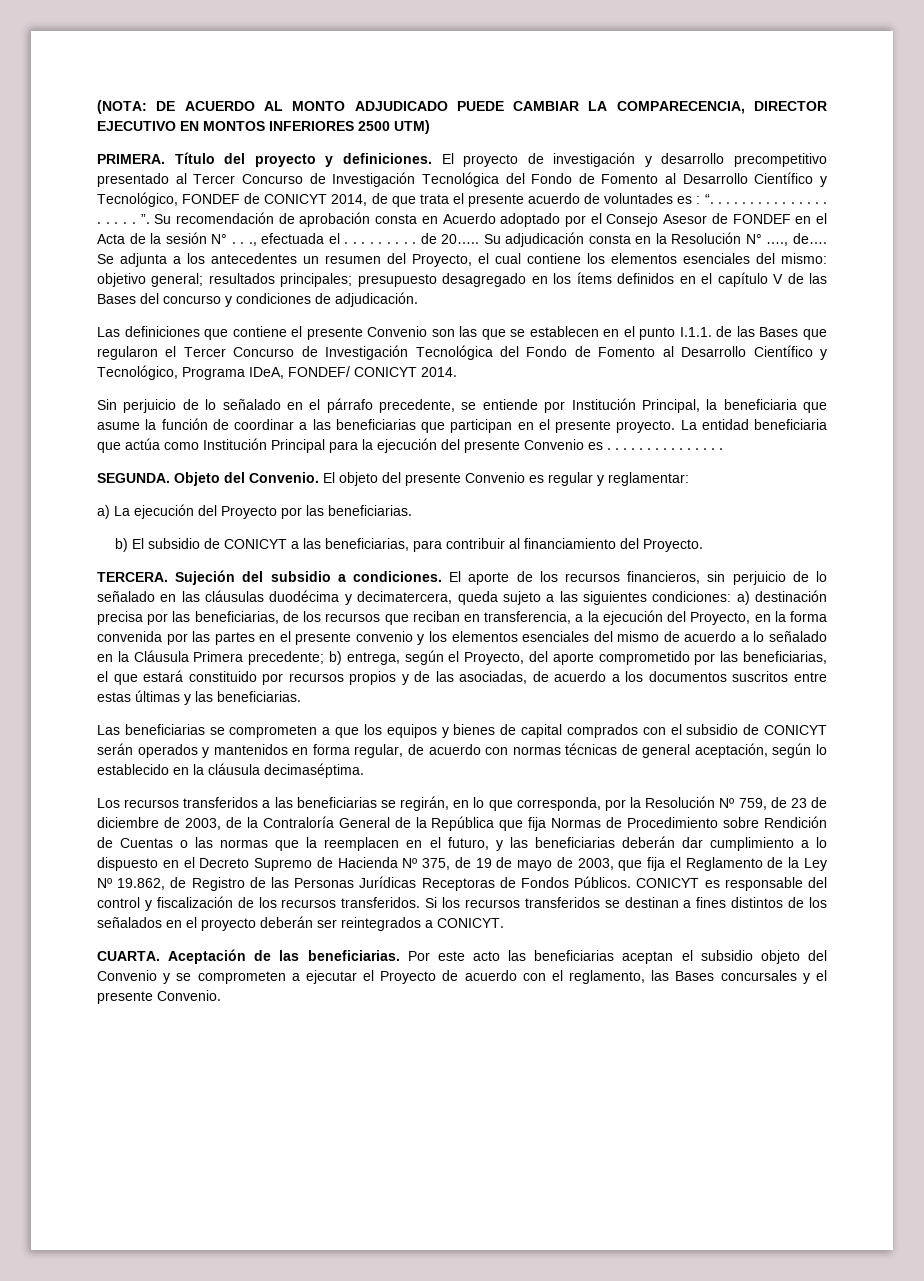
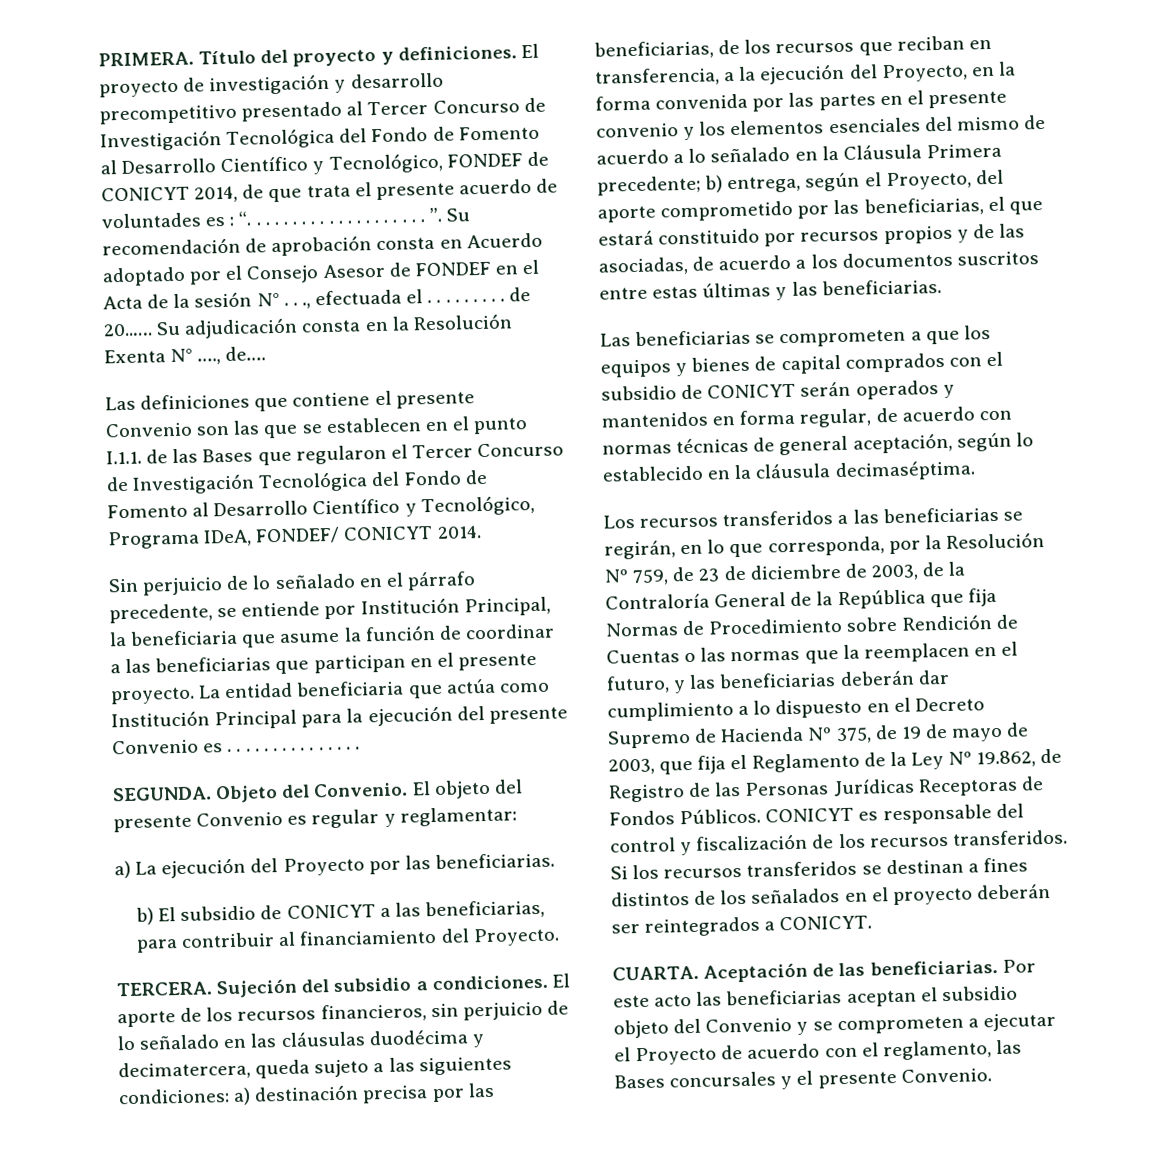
- (NOTA: DE ACUERDO AL MONTO ADJUDICADO PUEDE CAMBIAR LA COMPARECENCIA, DIRECTOR EJECUTIVO EN MONTOS INFERIORES 2500 UTM)
- Su recomendación de aprobación consta en Acuerdo adoptado por el Consejo Asesor de FONDEF en el Acta de la sesión N° . . ., efectuada el . . . . . . . . . de 20…..
+ Su recomendación de aprobación consta en Acuerdo adoptado por el Consejo Asesor de FONDEF en el Acta de la sesión N° . . ., efectuada el . . . . . . . . . de 20..….
- Su adjudicación consta en la Resolución N° …., de…. Se adjunta a los antecedentes un resumen del Proyecto, el cual contiene los elementos esenciales del mismo: objetivo general; resultados principales; presupuesto desagregado en los ítems definidos en el capítulo V de las Bases del concurso y condiciones de adjudicación.
+ Su adjudicación consta en la Resolución Exenta N° …., de….

